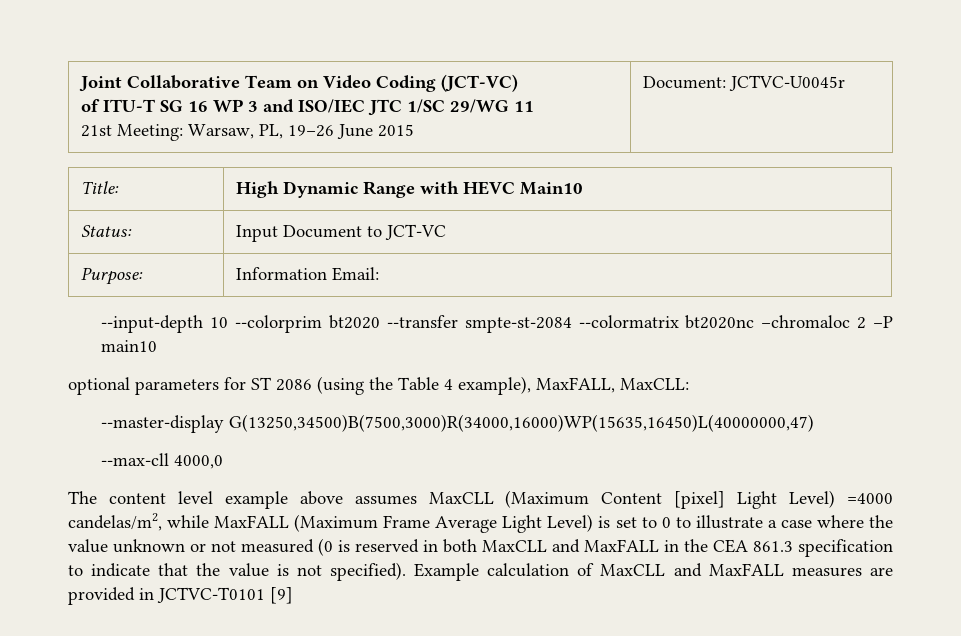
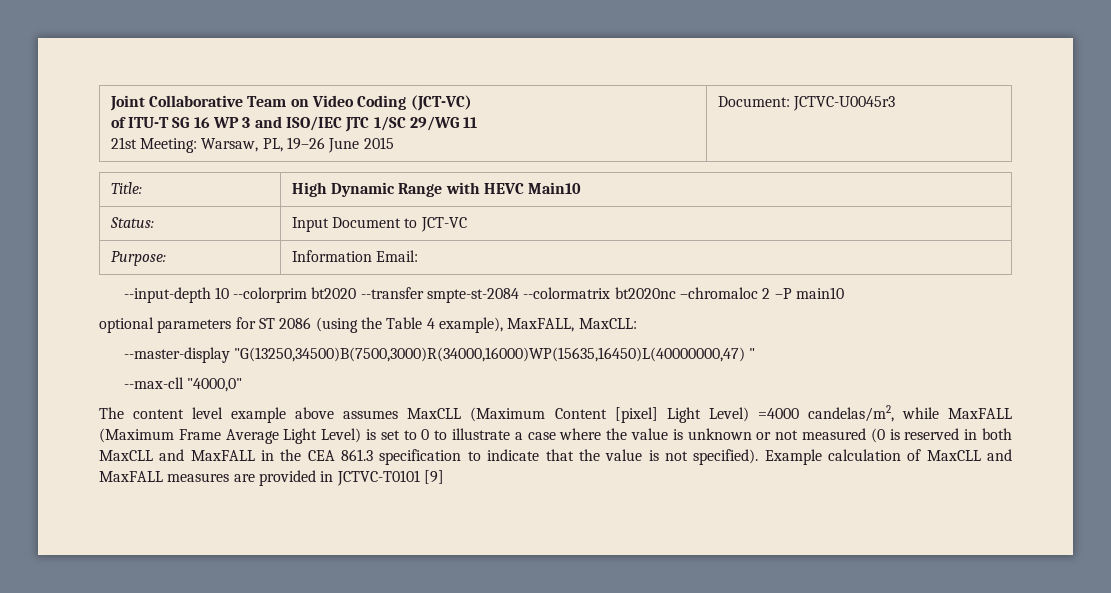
  Joint Collaborative Team on Video Coding (JCT-VC)
  of ITU-T SG 16 WP 3 and ISO/IEC JTC 1/SC 29/WG 11
- 21st Meeting: Warsaw, PL, 19–26 June 2015 | Document: JCTVC-U0045r
+ 21st Meeting: Warsaw, PL, 19–26 June 2015 | Document: JCTVC-U0045r3
- --master-display G(13250,34500)B(7500,3000)R(34000,16000)WP(15635,16450)L(40000000,47)
+ --master-display "G(13250,34500)B(7500,3000)R(34000,16000)WP(15635,16450)L(40000000,47) "
- --max-cll 4000,0
+ --max-cll "4000,0"
- The content level example above assumes MaxCLL (Maximum Content [pixel] Light Level) =4000 candelas/m2, while MaxFALL (Maximum Frame Average Light Level) is set to 0 to illustrate a case where the value unknown or not measured (0 is reserved in both MaxCLL and MaxFALL in the CEA 861.3 specification to indicate that the value is not specified).
+ The content level example above assumes MaxCLL (Maximum Content [pixel] Light Level) =4000 candelas/m2, while MaxFALL (Maximum Frame Average Light Level) is set to 0 to illustrate a case where the value is unknown or not measured (0 is reserved in both MaxCLL and MaxFALL in the CEA 861.3 specification to indicate that the value is not specified).

